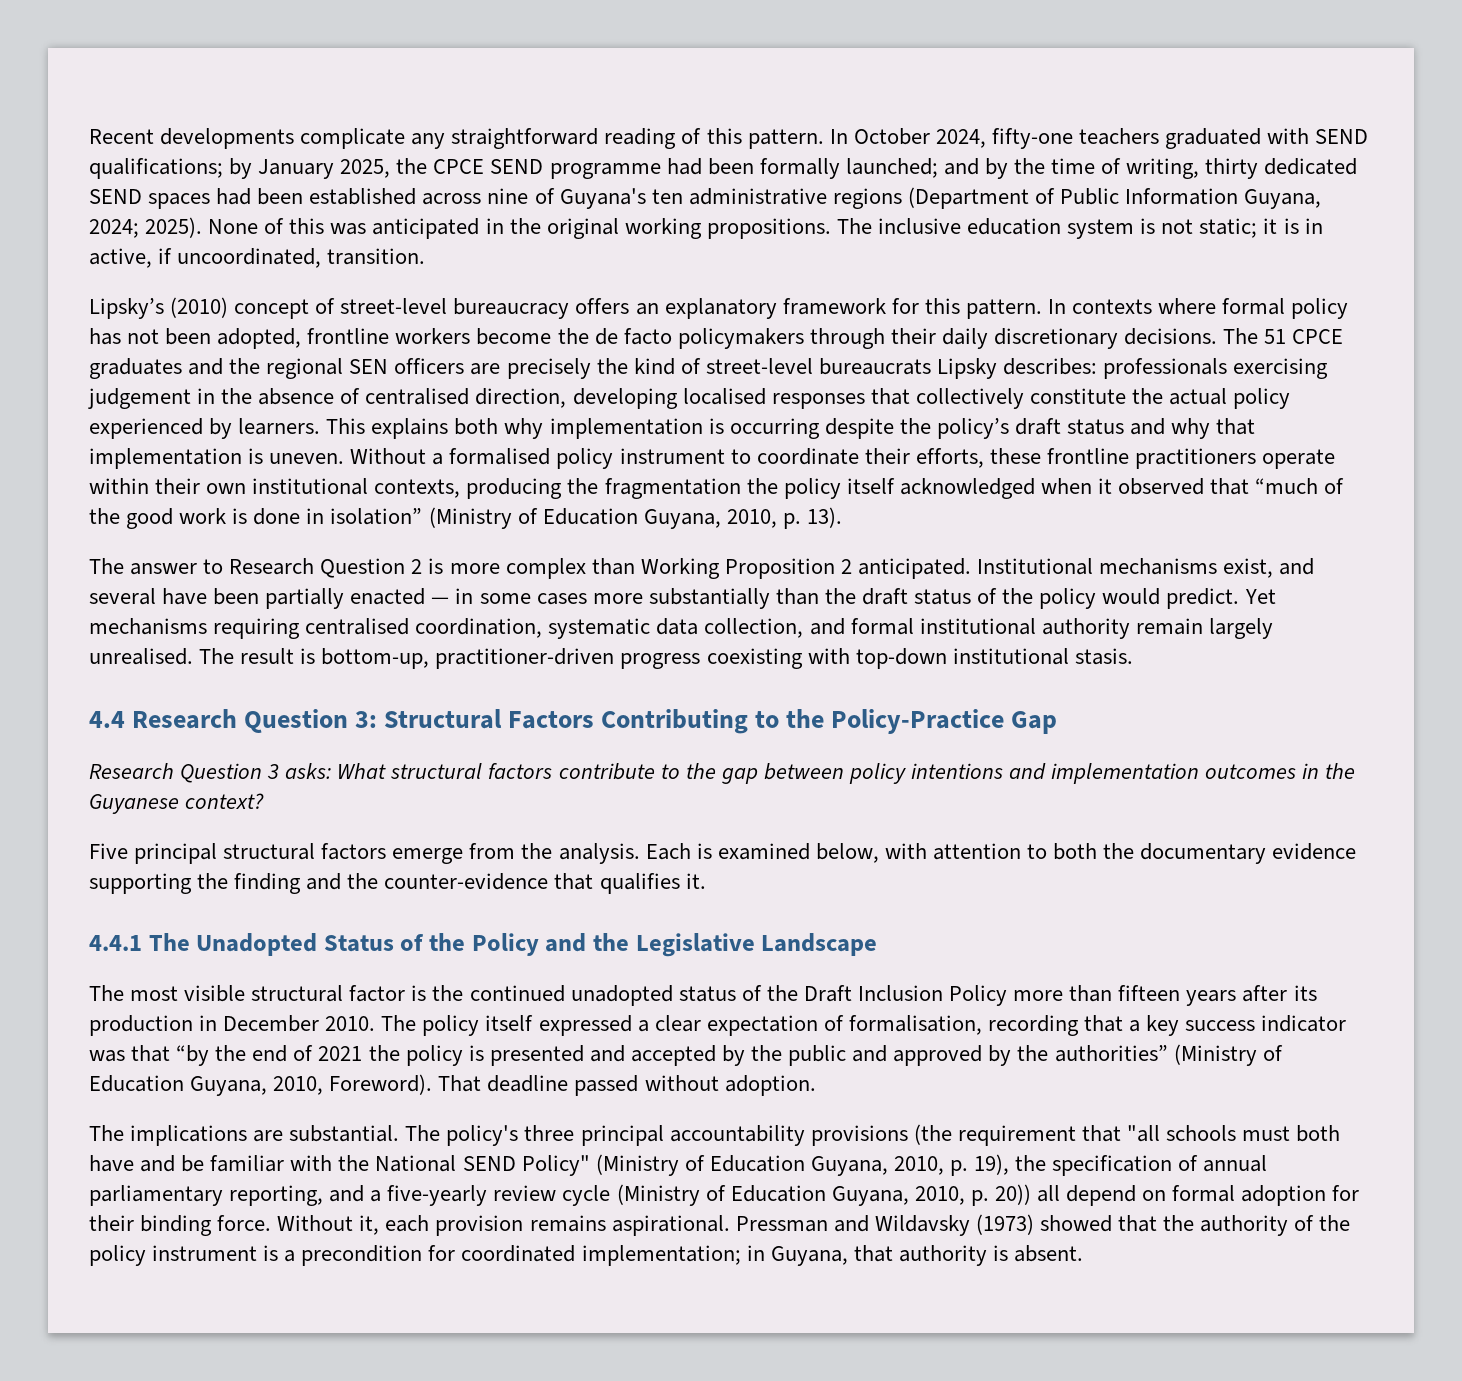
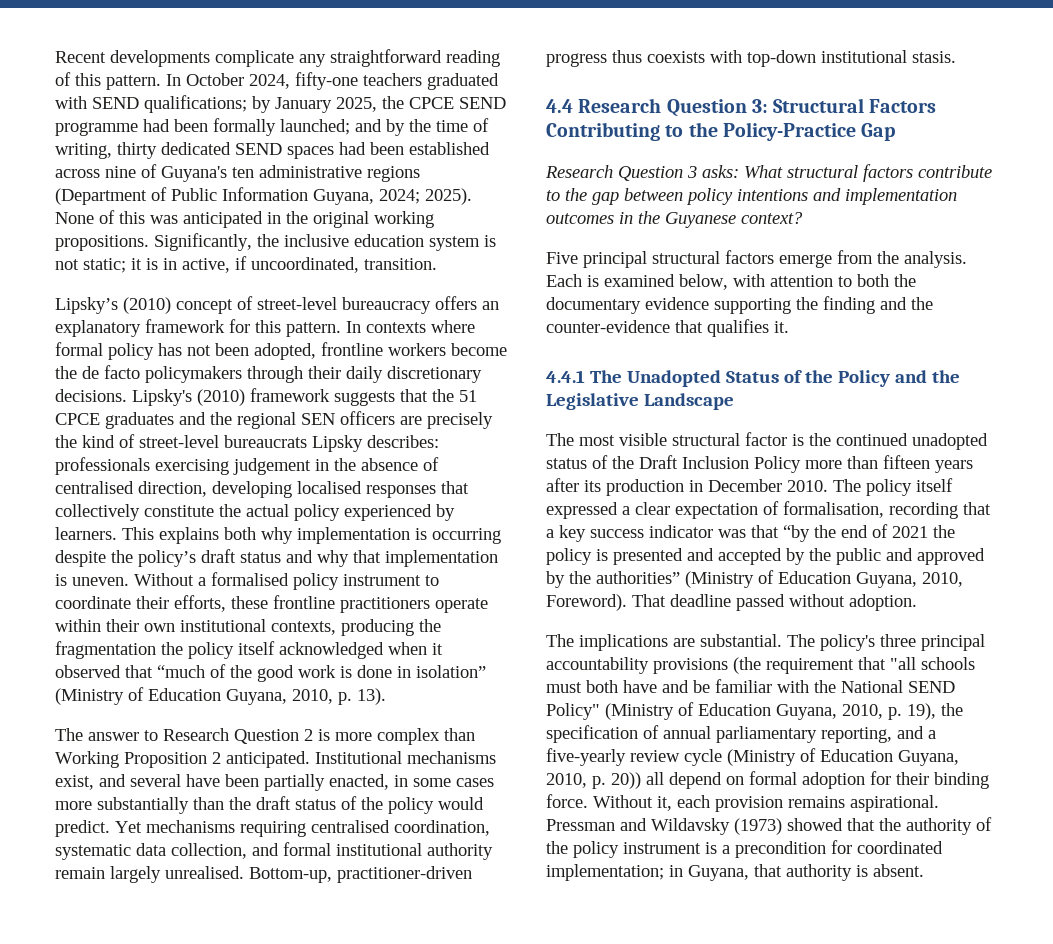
- The inclusive education system is not static; it is in active, if uncoordinated, transition.
+ Significantly, the inclusive education system is not static; it is in active, if uncoordinated, transition.
- The 51 CPCE graduates and the regional SEN officers are precisely the kind of street-level bureaucrats Lipsky describes: professionals exercising judgement in the absence of centralised direction, developing localised responses that collectively constitute the actual policy experienced by learners.
+ Lipsky's (2010) framework suggests that the 51 CPCE graduates and the regional SEN officers are precisely the kind of street-level bureaucrats Lipsky describes: professionals exercising judgement in the absence of centralised direction, developing localised responses that collectively constitute the actual policy experienced by learners.
- Institutional mechanisms exist, and several have been partially enacted — in some cases more substantially than the draft status of the policy would predict.
+ Institutional mechanisms exist, and several have been partially enacted, in some cases more substantially than the draft status of the policy would predict.
- The result is bottom-up, practitioner-driven progress coexisting with top-down institutional stasis.
+ Bottom-up, practitioner-driven progress thus coexists with top-down institutional stasis.

